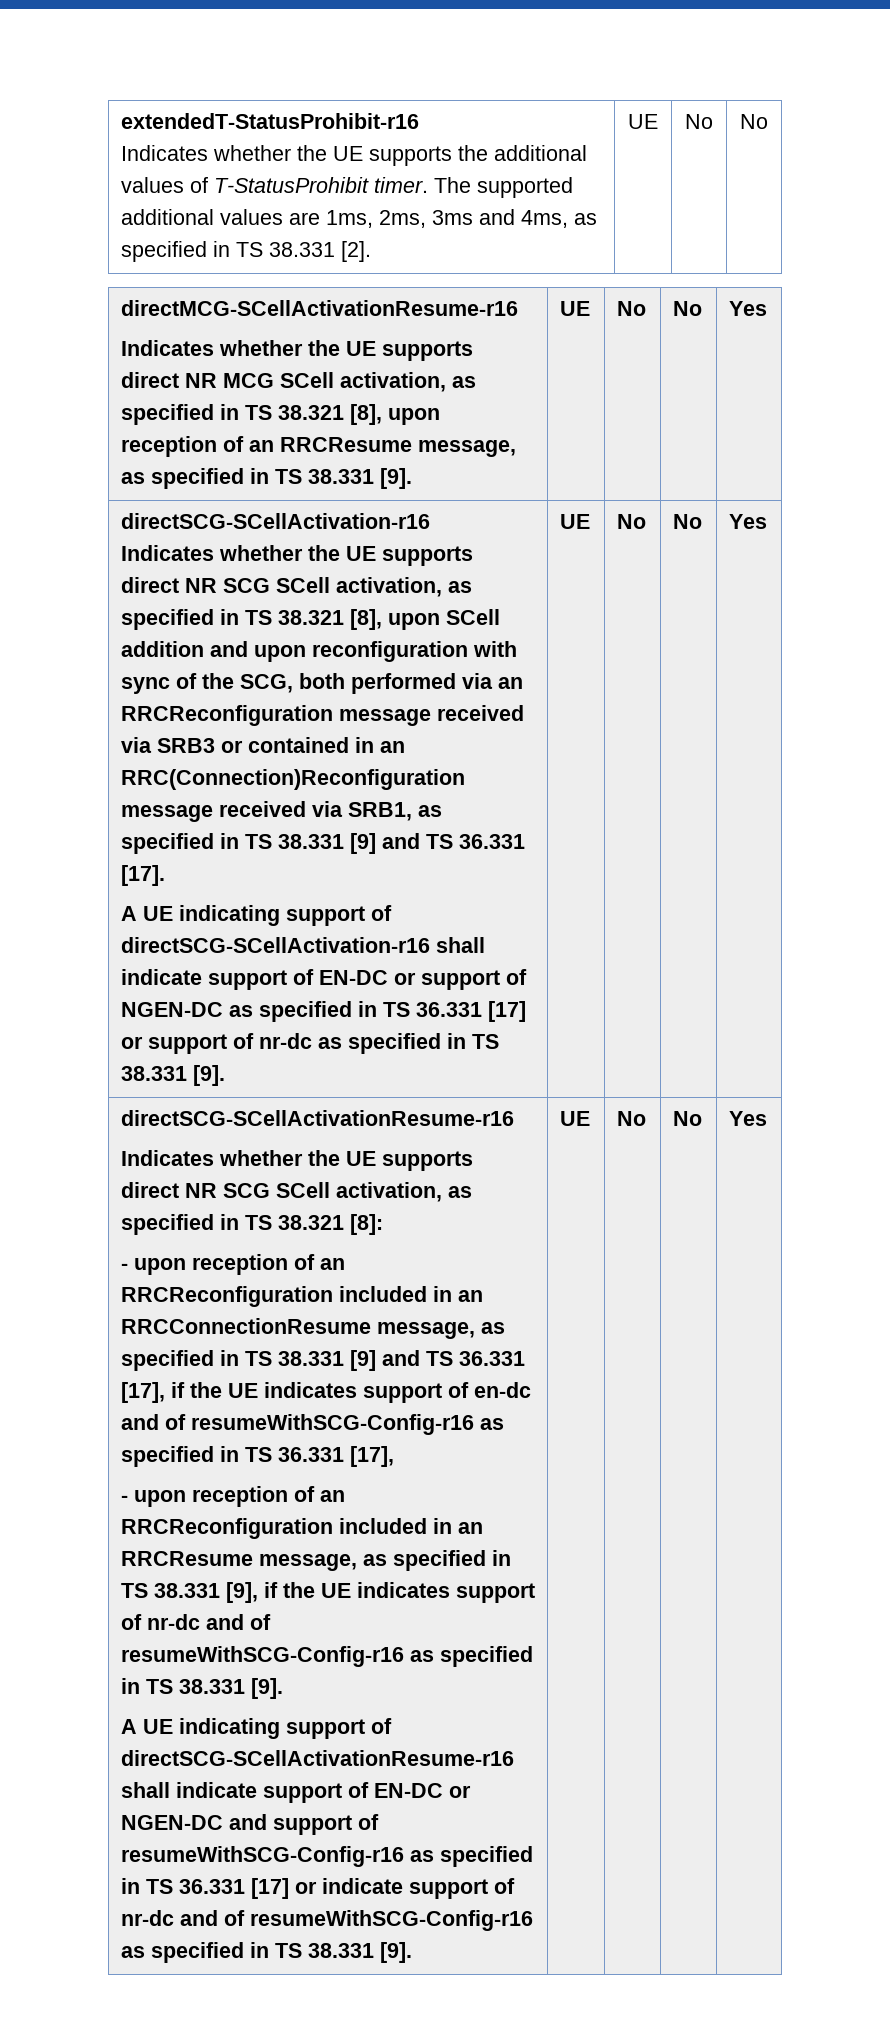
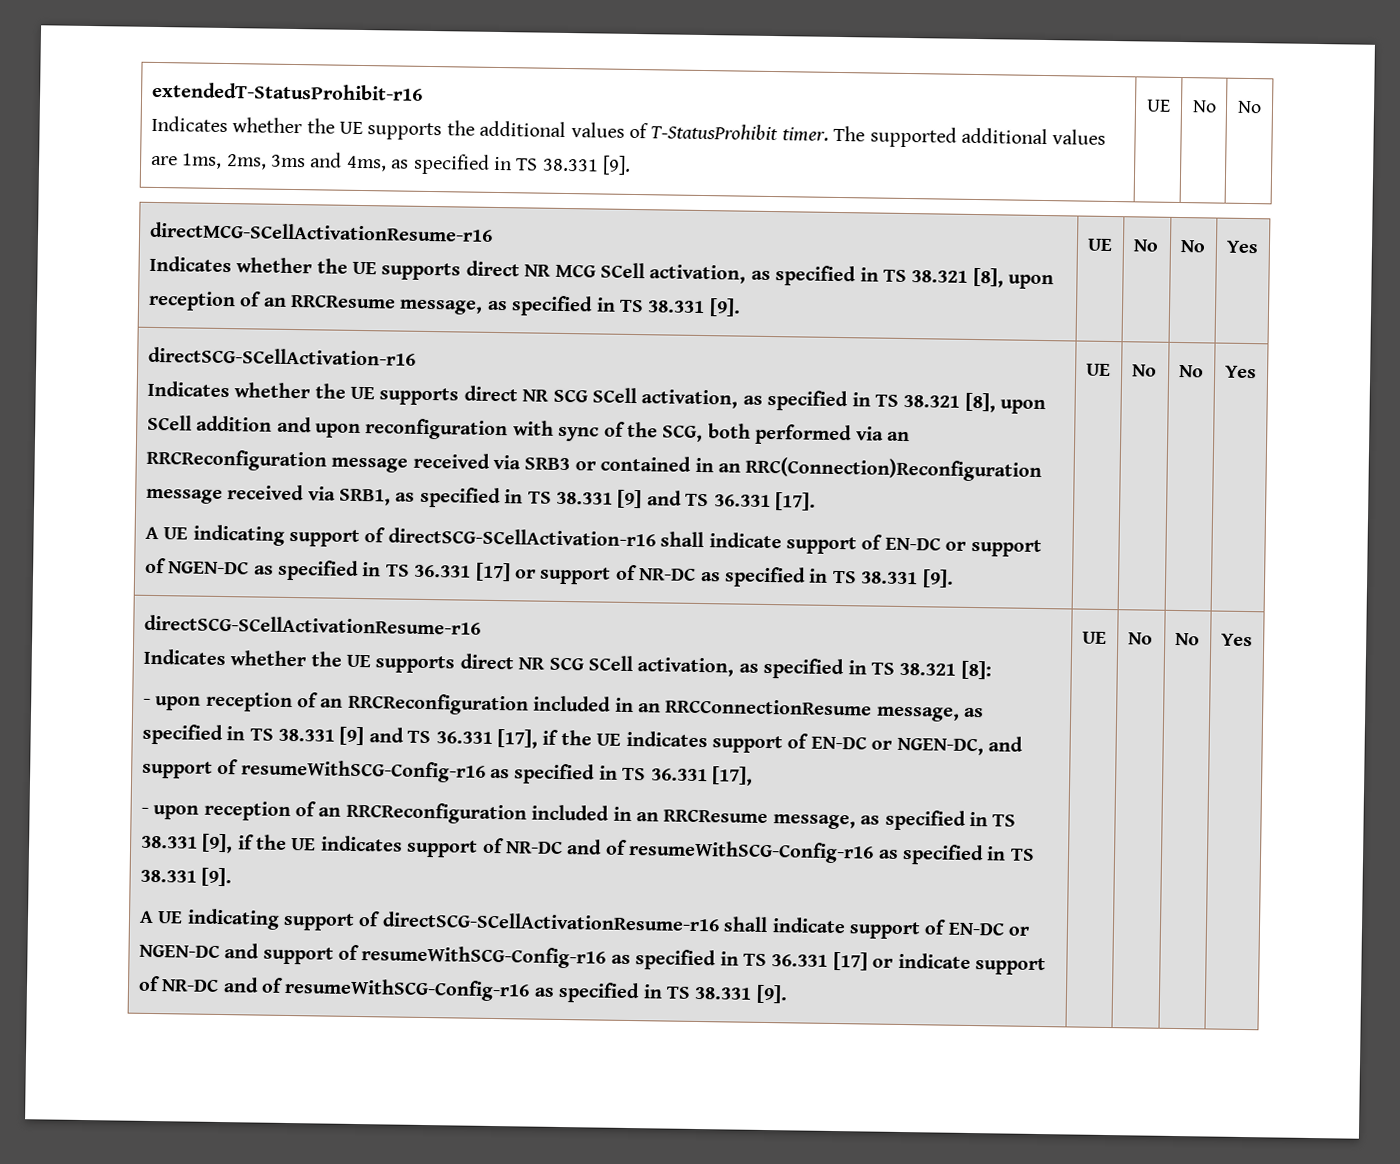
  extendedT-StatusProhibit-r16
- Indicates whether the UE supports the additional values of T-StatusProhibit timer. The supported additional values are 1ms, 2ms, 3ms and 4ms, as specified in TS 38.331 [2]. | UE | No | No
+ Indicates whether the UE supports the additional values of T-StatusProhibit timer. The supported additional values are 1ms, 2ms, 3ms and 4ms, as specified in TS 38.331 [9]. | UE | No | No
- A UE indicating support of directSCG-SCellActivation-r16 shall indicate support of EN-DC or support of NGEN-DC as specified in TS 36.331 [17] or support of nr-dc as specified in TS 38.331 [9].
+ A UE indicating support of directSCG-SCellActivation-r16 shall indicate support of EN-DC or support of NGEN-DC as specified in TS 36.331 [17] or support of NR-DC as specified in TS 38.331 [9].
- - upon reception of an RRCReconfiguration included in an RRCConnectionResume message, as specified in TS 38.331 [9] and TS 36.331 [17], if the UE indicates support of en-dc and of resumeWithSCG-Config-r16 as specified in TS 36.331 [17],
+ - upon reception of an RRCReconfiguration included in an RRCConnectionResume message, as specified in TS 38.331 [9] and TS 36.331 [17], if the UE indicates support of EN-DC or NGEN-DC, and support of resumeWithSCG-Config-r16 as specified in TS 36.331 [17],
- - upon reception of an RRCReconfiguration included in an RRCResume message, as specified in TS 38.331 [9], if the UE indicates support of nr-dc and of resumeWithSCG-Config-r16 as specified in TS 38.331 [9].
+ - upon reception of an RRCReconfiguration included in an RRCResume message, as specified in TS 38.331 [9], if the UE indicates support of NR-DC and of resumeWithSCG-Config-r16 as specified in TS 38.331 [9].
- A UE indicating support of directSCG-SCellActivationResume-r16 shall indicate support of EN-DC or NGEN-DC and support of resumeWithSCG-Config-r16 as specified in TS 36.331 [17] or indicate support of nr-dc and of resumeWithSCG-Config-r16 as specified in TS 38.331 [9].
+ A UE indicating support of directSCG-SCellActivationResume-r16 shall indicate support of EN-DC or NGEN-DC and support of resumeWithSCG-Config-r16 as specified in TS 36.331 [17] or indicate support of NR-DC and of resumeWithSCG-Config-r16 as specified in TS 38.331 [9].

